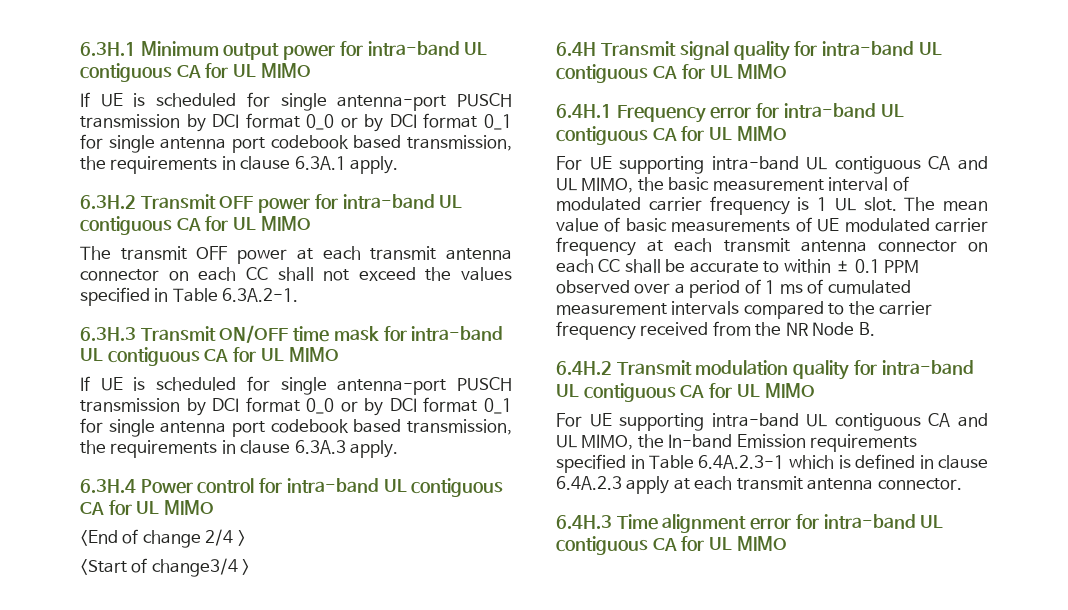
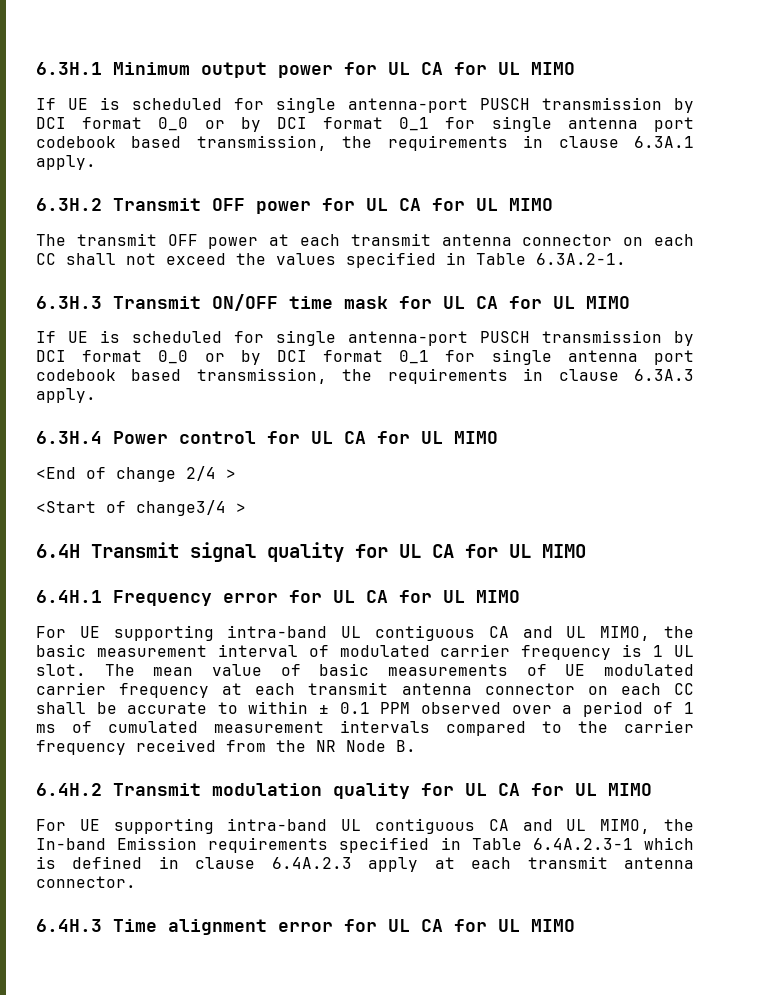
- 6.3H.1 Minimum output power for intra-band UL contiguous CA for UL MIMO
+ 6.3H.1 Minimum output power for UL CA for UL MIMO
- 6.3H.2 Transmit OFF power for intra-band UL contiguous CA for UL MIMO
+ 6.3H.2 Transmit OFF power for UL CA for UL MIMO
- 6.3H.3 Transmit ON/OFF time mask for intra-band UL contiguous CA for UL MIMO
+ 6.3H.3 Transmit ON/OFF time mask for UL CA for UL MIMO
- 6.3H.4 Power control for intra-band UL contiguous CA for UL MIMO
+ 6.3H.4 Power control for UL CA for UL MIMO
- 6.4H Transmit signal quality for intra-band UL contiguous CA for UL MIMO
+ 6.4H Transmit signal quality for UL CA for UL MIMO
- 6.4H.1 Frequency error for intra-band UL contiguous CA for UL MIMO
+ 6.4H.1 Frequency error for UL CA for UL MIMO
- 6.4H.2 Transmit modulation quality for intra-band UL contiguous CA for UL MIMO
+ 6.4H.2 Transmit modulation quality for UL CA for UL MIMO
- 6.4H.3 Time alignment error for intra-band UL contiguous CA for UL MIMO
+ 6.4H.3 Time alignment error for UL CA for UL MIMO

